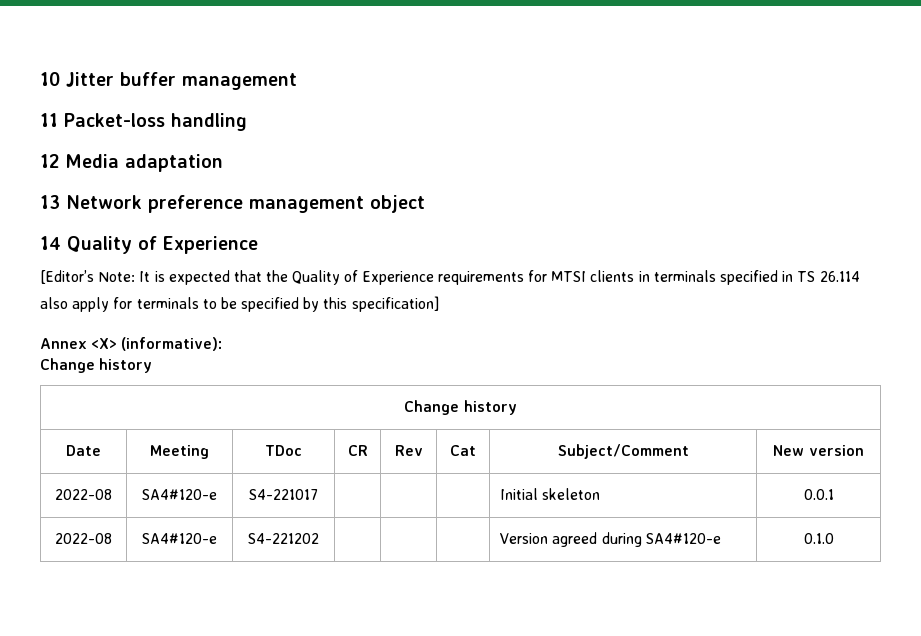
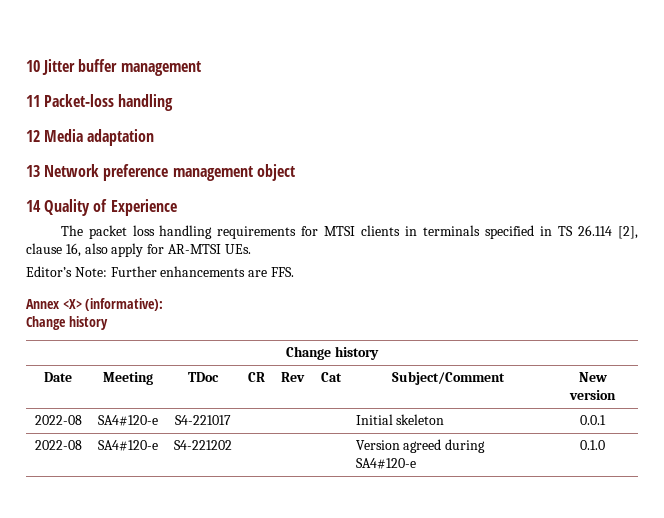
- [Editor’s Note: It is expected that the Quality of Experience requirements for MTSI clients in terminals specified in TS 26.114 also apply for terminals to be specified by this specification]
+ The packet loss handling requirements for MTSI clients in terminals specified in TS 26.114 [2], clause 16, also apply for AR-MTSI UEs.
+ Editor’s Note: Further enhancements are FFS.

